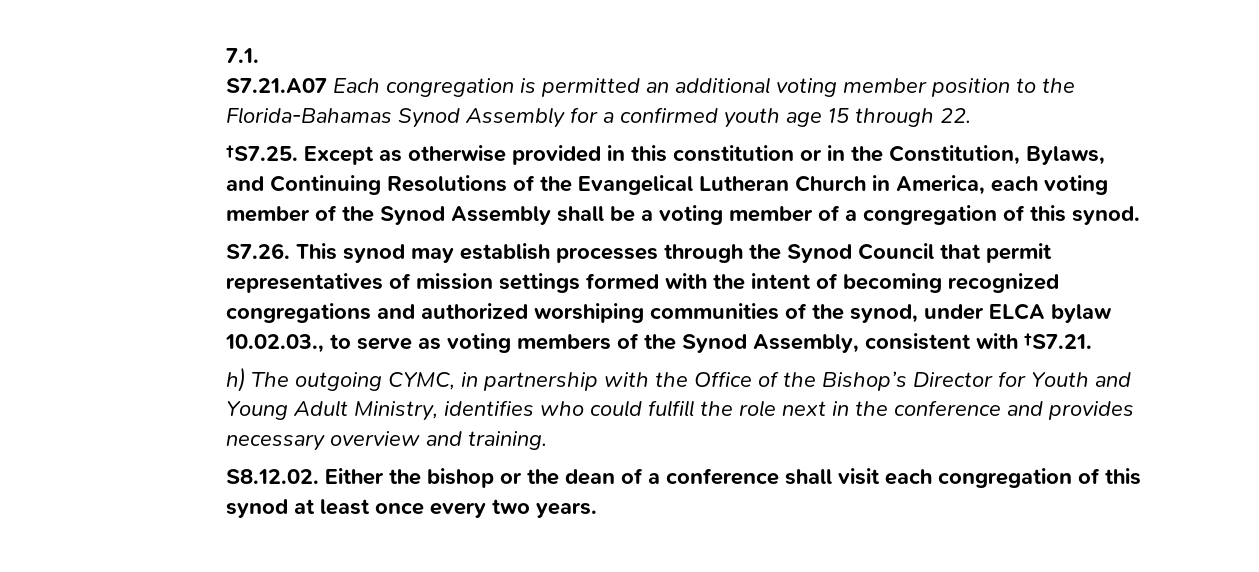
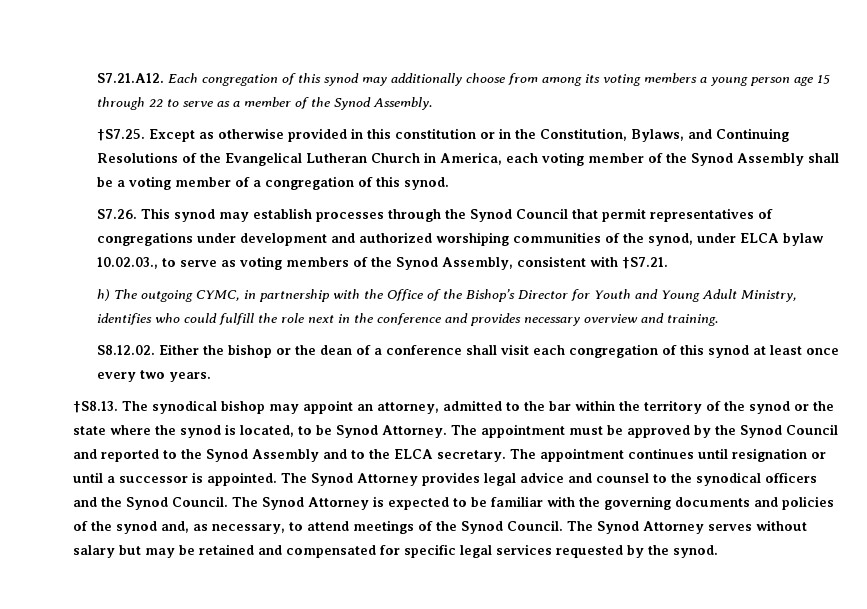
- 7.1.
- S7.21.A07 Each congregation is permitted an additional voting member position to the Florida-Bahamas Synod Assembly for a confirmed youth age 15 through 22.
+ S7.21.A12. Each congregation of this synod may additionally choose from among its voting members a young person age 15 through 22 to serve as a member of the Synod Assembly.
- S7.26. This synod may establish processes through the Synod Council that permit representatives of mission settings formed with the intent of becoming recognized congregations and authorized worshiping communities of the synod, under ELCA bylaw 10.02.03., to serve as voting members of the Synod Assembly, consistent with †S7.21.
+ S7.26. This synod may establish processes through the Synod Council that permit representatives of congregations under development and authorized worshiping communities of the synod, under ELCA bylaw 10.02.03., to serve as voting members of the Synod Assembly, consistent with †S7.21.
+ †S8.13. The synodical bishop may appoint an attorney, admitted to the bar within the territory of the synod or the state where the synod is located, to be Synod Attorney. The appointment must be approved by the Synod Council and reported to the Synod Assembly and to the ELCA secretary. The appointment continues until resignation or until a successor is appointed. The Synod Attorney provides legal advice and counsel to the synodical officers and the Synod Council. The Synod Attorney is expected to be familiar with the governing documents and policies of the synod and, as necessary, to attend meetings of the Synod Council. The Synod Attorney serves without salary but may be retained and compensated for specific legal services requested by the synod.

